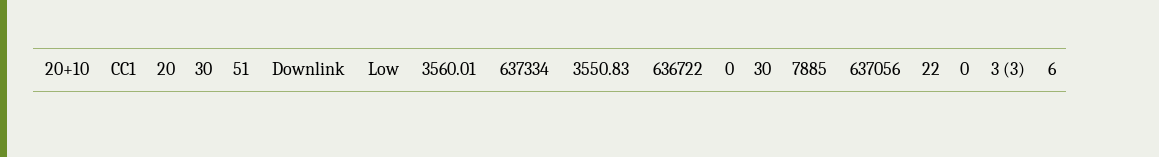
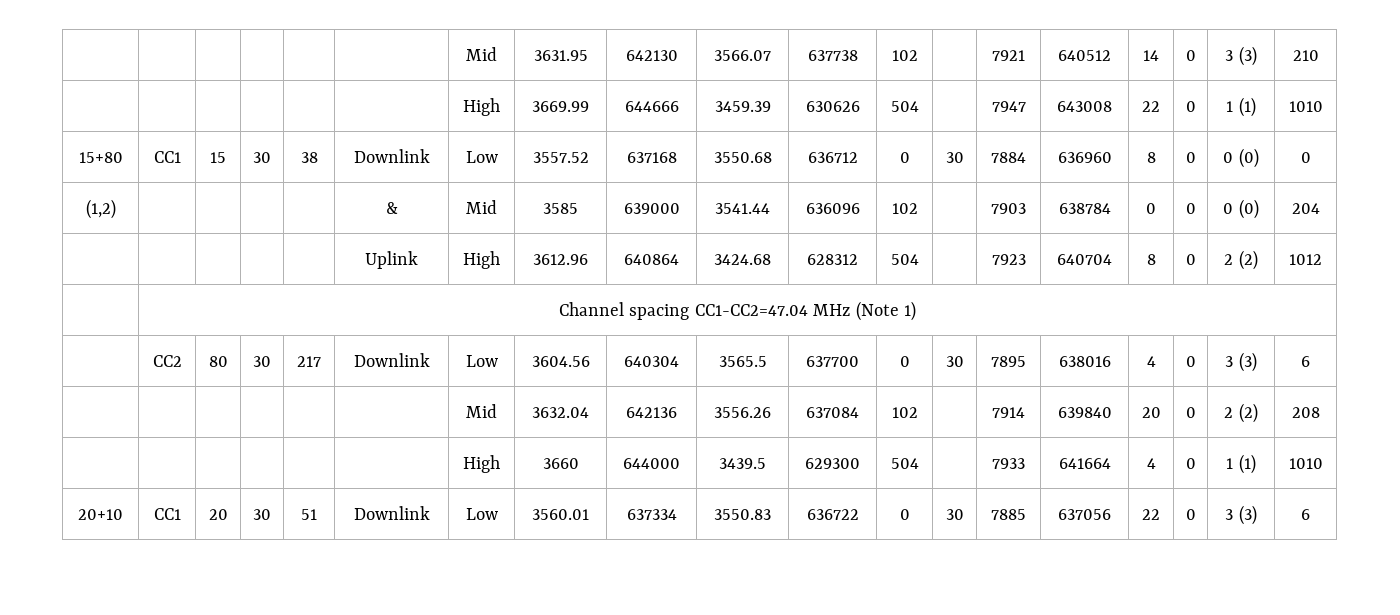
+ | | | | | | Mid | 3631.95 | 642130 | 3566.07 | 637738 | 102 | | 7921 | 640512 | 14 | 0 | 3 (3) | 210
+ | | | | | | High | 3669.99 | 644666 | 3459.39 | 630626 | 504 | | 7947 | 643008 | 22 | 0 | 1 (1) | 1010
+ 15+80 | CC1 | 15 | 30 | 38 | Downlink | Low | 3557.52 | 637168 | 3550.68 | 636712 | 0 | 30 | 7884 | 636960 | 8 | 0 | 0 (0) | 0
+ (1,2) | | | | | & | Mid | 3585 | 639000 | 3541.44 | 636096 | 102 | | 7903 | 638784 | 0 | 0 | 0 (0) | 204
+ | | | | | Uplink | High | 3612.96 | 640864 | 3424.68 | 628312 | 504 | | 7923 | 640704 | 8 | 0 | 2 (2) | 1012
+ | Channel spacing CC1-CC2=47.04 MHz (Note 1)
+ | CC2 | 80 | 30 | 217 | Downlink | Low | 3604.56 | 640304 | 3565.5 | 637700 | 0 | 30 | 7895 | 638016 | 4 | 0 | 3 (3) | 6
+ | | | | | | Mid | 3632.04 | 642136 | 3556.26 | 637084 | 102 | | 7914 | 639840 | 20 | 0 | 2 (2) | 208
+ | | | | | | High | 3660 | 644000 | 3439.5 | 629300 | 504 | | 7933 | 641664 | 4 | 0 | 1 (1) | 1010

